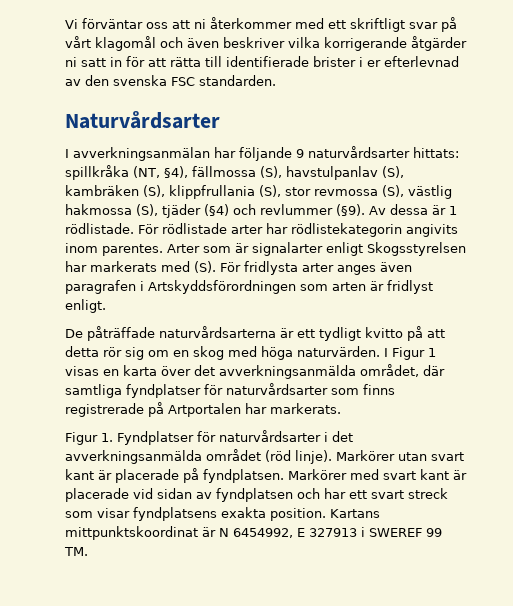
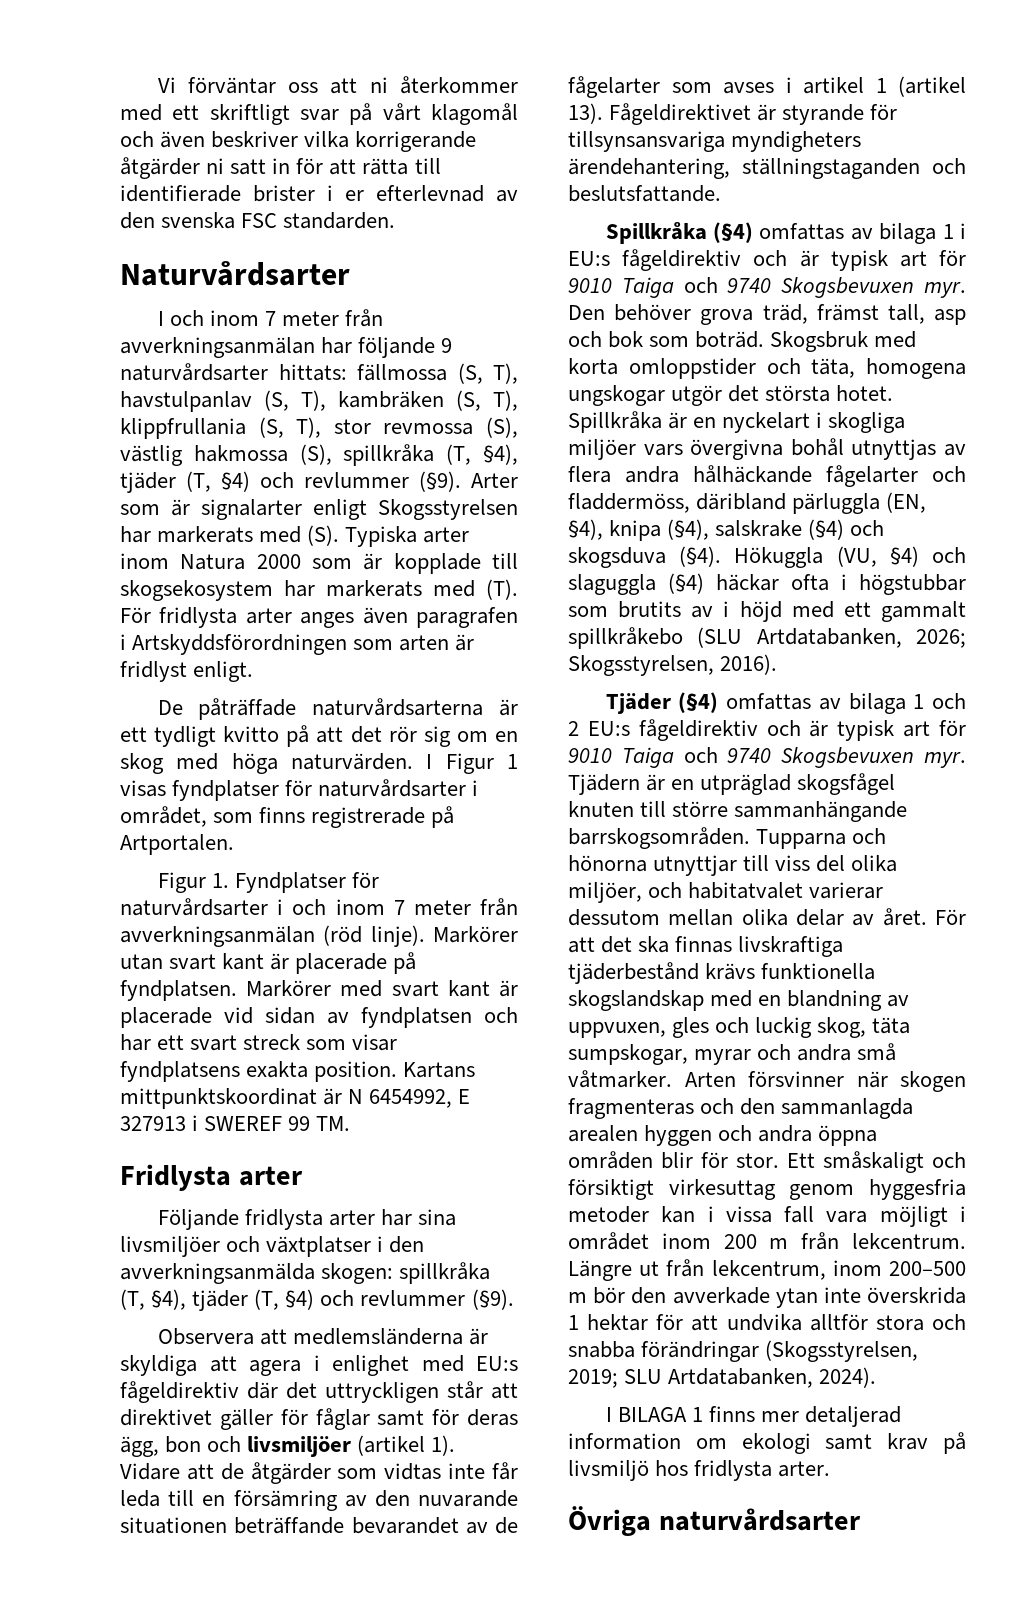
- I avverkningsanmälan har följande 9 naturvårdsarter hittats: spillkråka (NT, §4), fällmossa (S), havstulpanlav (S), kambräken (S), klippfrullania (S), stor revmossa (S), västlig hakmossa (S), tjäder (§4) och revlummer (§9). Av dessa är 1 rödlistade. För rödlistade arter har rödlistekategorin angivits inom parentes.
+ I och inom 7 meter från avverkningsanmälan har följande 9 naturvårdsarter hittats: fällmossa (S, T), havstulpanlav (S, T), kambräken (S, T), klippfrullania (S, T), stor revmossa (S), västlig hakmossa (S), spillkråka (T, §4), tjäder (T, §4) och revlummer (§9).
- Arter som är signalarter enligt Skogsstyrelsen har markerats med (S). För fridlysta arter anges även paragrafen i Artskyddsförordningen som arten är fridlyst enligt.
+ Arter som är signalarter enligt Skogsstyrelsen har markerats med (S). Typiska arter inom Natura 2000 som är kopplade till skogsekosystem har markerats med (T). För fridlysta arter anges även paragrafen i Artskyddsförordningen som arten är fridlyst enligt.
- De påträffade naturvårdsarterna är ett tydligt kvitto på att detta rör sig om en skog med höga naturvärden.
+ De påträffade naturvårdsarterna är ett tydligt kvitto på att det rör sig om en skog med höga naturvärden.
- I Figur 1 visas en karta över det avverkningsanmälda området, där samtliga fyndplatser för naturvårdsarter som finns registrerade på Artportalen har markerats.
+ I Figur 1 visas fyndplatser för naturvårdsarter i området, som finns registrerade på Artportalen.
- Figur 1. Fyndplatser för naturvårdsarter i det avverkningsanmälda området (röd linje).
+ Figur 1. Fyndplatser för naturvårdsarter i och inom 7 meter från avverkningsanmälan (röd linje).
+ Fridlysta arter
+ Följande fridlysta arter har sina livsmiljöer och växtplatser i den avverkningsanmälda skogen: spillkråka (T, §4), tjäder (T, §4) och revlummer (§9).
+ Observera att medlemsländerna är skyldiga att agera i enlighet med EU:s fågeldirektiv där det uttryckligen står att direktivet gäller för fåglar samt för deras ägg, bon och livsmiljöer (artikel 1). Vidare att de åtgärder som vidtas inte får leda till en försämring av den nuvarande situationen beträffande bevarandet av de fågelarter som avses i artikel 1 (artikel 13). Fågeldirektivet är styrande för tillsynsansvariga myndigheters ärendehantering, ställningstaganden och beslutsfattande.
+ Spillkråka (§4) omfattas av bilaga 1 i EU:s fågeldirektiv och är typisk art för 9010 Taiga och 9740 Skogsbevuxen myr. Den behöver grova träd, främst tall, asp och bok som boträd. Skogsbruk med korta omloppstider och täta, homogena ungskogar utgör det största hotet. Spillkråka är en nyckelart i skogliga miljöer vars övergivna bohål utnyttjas av flera andra hålhäckande fågelarter och fladdermöss, däribland pärluggla (EN, §4), knipa (§4), salskrake (§4) och skogsduva (§4). Hökuggla (VU, §4) och slaguggla (§4) häckar ofta i högstubbar som brutits av i höjd med ett gammalt spillkråkebo (SLU Artdatabanken, 2026; Skogsstyrelsen, 2016).
+ Tjäder (§4) omfattas av bilaga 1 och 2 EU:s fågeldirektiv och är typisk art för 9010 Taiga och 9740 Skogsbevuxen myr. Tjädern är en utpräglad skogsfågel knuten till större sammanhängande barrskogsområden. Tupparna och hönorna utnyttjar till viss del olika miljöer, och habitatvalet varierar dessutom mellan olika delar av året. För att det ska finnas livskraftiga tjäderbestånd krävs funktionella skogslandskap med en blandning av uppvuxen, gles och luckig skog, täta sumpskogar, myrar och andra små våtmarker. Arten försvinner när skogen fragmenteras och den sammanlagda arealen hyggen och andra öppna områden blir för stor. Ett småskaligt och försiktigt virkesuttag genom hyggesfria metoder kan i vissa fall vara möjligt i området inom 200 m från lekcentrum. Längre ut från lekcentrum, inom 200–500 m bör den avverkade ytan inte överskrida 1 hektar för att undvika alltför stora och snabba förändringar (Skogsstyrelsen, 2019; SLU Artdatabanken, 2024).
+ I BILAGA 1 finns mer detaljerad information om ekologi samt krav på livsmiljö hos fridlysta arter.
+ Övriga naturvårdsarter

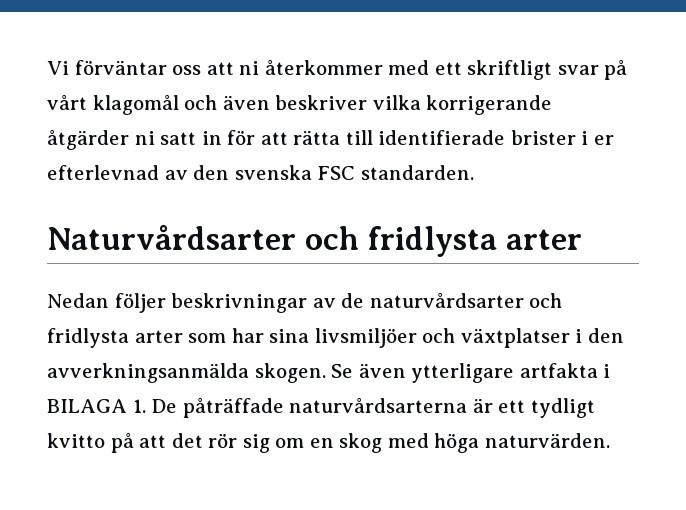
- Naturvårdsarter
- I och inom 7 meter från avverkningsanmälan har följande 9 naturvårdsarter hittats: fällmossa (S, T), havstulpanlav (S, T), kambräken (S, T), klippfrullania (S, T), stor revmossa (S), västlig hakmossa (S), spillkråka (T, §4), tjäder (T, §4) och revlummer (§9). Arter som är signalarter enligt Skogsstyrelsen har markerats med (S). Typiska arter inom Natura 2000 som är kopplade till skogsekosystem har markerats med (T). För fridlysta arter anges även paragrafen i Artskyddsförordningen som arten är fridlyst enligt.
- De påträffade naturvårdsarterna är ett tydligt kvitto på att det rör sig om en skog med höga naturvärden. I Figur 1 visas fyndplatser för naturvårdsarter i området, som finns registrerade på Artportalen.
- Figur 1. Fyndplatser för naturvårdsarter i och inom 7 meter från avverkningsanmälan (röd linje). Markörer utan svart kant är placerade på fyndplatsen. Markörer med svart kant är placerade vid sidan av fyndplatsen och har ett svart streck som visar fyndplatsens exakta position. Kartans mittpunktskoordinat är N 6454992, E 327913 i SWEREF 99 TM.
- Fridlysta arter
- Följande fridlysta arter har sina livsmiljöer och växtplatser i den avverkningsanmälda skogen: spillkråka (T, §4), tjäder (T, §4) och revlummer (§9).
- Observera att medlemsländerna är skyldiga att agera i enlighet med EU:s fågeldirektiv där det uttryckligen står att direktivet gäller för fåglar samt för deras ägg, bon och livsmiljöer (artikel 1). Vidare att de åtgärder som vidtas inte får leda till en försämring av den nuvarande situationen beträffande bevarandet av de fågelarter som avses i artikel 1 (artikel 13). Fågeldirektivet är styrande för tillsynsansvariga myndigheters ärendehantering, ställningstaganden och beslutsfattande.
- Spillkråka (§4) omfattas av bilaga 1 i EU:s fågeldirektiv och är typisk art för 9010 Taiga och 9740 Skogsbevuxen myr. Den behöver grova träd, främst tall, asp och bok som boträd. Skogsbruk med korta omloppstider och täta, homogena ungskogar utgör det största hotet. Spillkråka är en nyckelart i skogliga miljöer vars övergivna bohål utnyttjas av flera andra hålhäckande fågelarter och fladdermöss, däribland pärluggla (EN, §4), knipa (§4), salskrake (§4) och skogsduva (§4). Hökuggla (VU, §4) och slaguggla (§4) häckar ofta i högstubbar som brutits av i höjd med ett gammalt spillkråkebo (SLU Artdatabanken, 2026; Skogsstyrelsen, 2016).
- Tjäder (§4) omfattas av bilaga 1 och 2 EU:s fågeldirektiv och är typisk art för 9010 Taiga och 9740 Skogsbevuxen myr. Tjädern är en utpräglad skogsfågel knuten till större sammanhängande barrskogsområden. Tupparna och hönorna utnyttjar till viss del olika miljöer, och habitatvalet varierar dessutom mellan olika delar av året. För att det ska finnas livskraftiga tjäderbestånd krävs funktionella skogslandskap med en blandning av uppvuxen, gles och luckig skog, täta sumpskogar, myrar och andra små våtmarker. Arten försvinner när skogen fragmenteras och den sammanlagda arealen hyggen och andra öppna områden blir för stor. Ett småskaligt och försiktigt virkesuttag genom hyggesfria metoder kan i vissa fall vara möjligt i området inom 200 m från lekcentrum. Längre ut från lekcentrum, inom 200–500 m bör den avverkade ytan inte överskrida 1 hektar för att undvika alltför stora och snabba förändringar (Skogsstyrelsen, 2019; SLU Artdatabanken, 2024).
- I BILAGA 1 finns mer detaljerad information om ekologi samt krav på livsmiljö hos fridlysta arter.
- Övriga naturvårdsarter
+ Naturvårdsarter och fridlysta arter
+ Nedan följer beskrivningar av de naturvårdsarter och fridlysta arter som har sina livsmiljöer och växtplatser i den avverkningsanmälda skogen. Se även ytterligare artfakta i BILAGA 1. De påträffade naturvårdsarterna är ett tydligt kvitto på att det rör sig om en skog med höga naturvärden.

